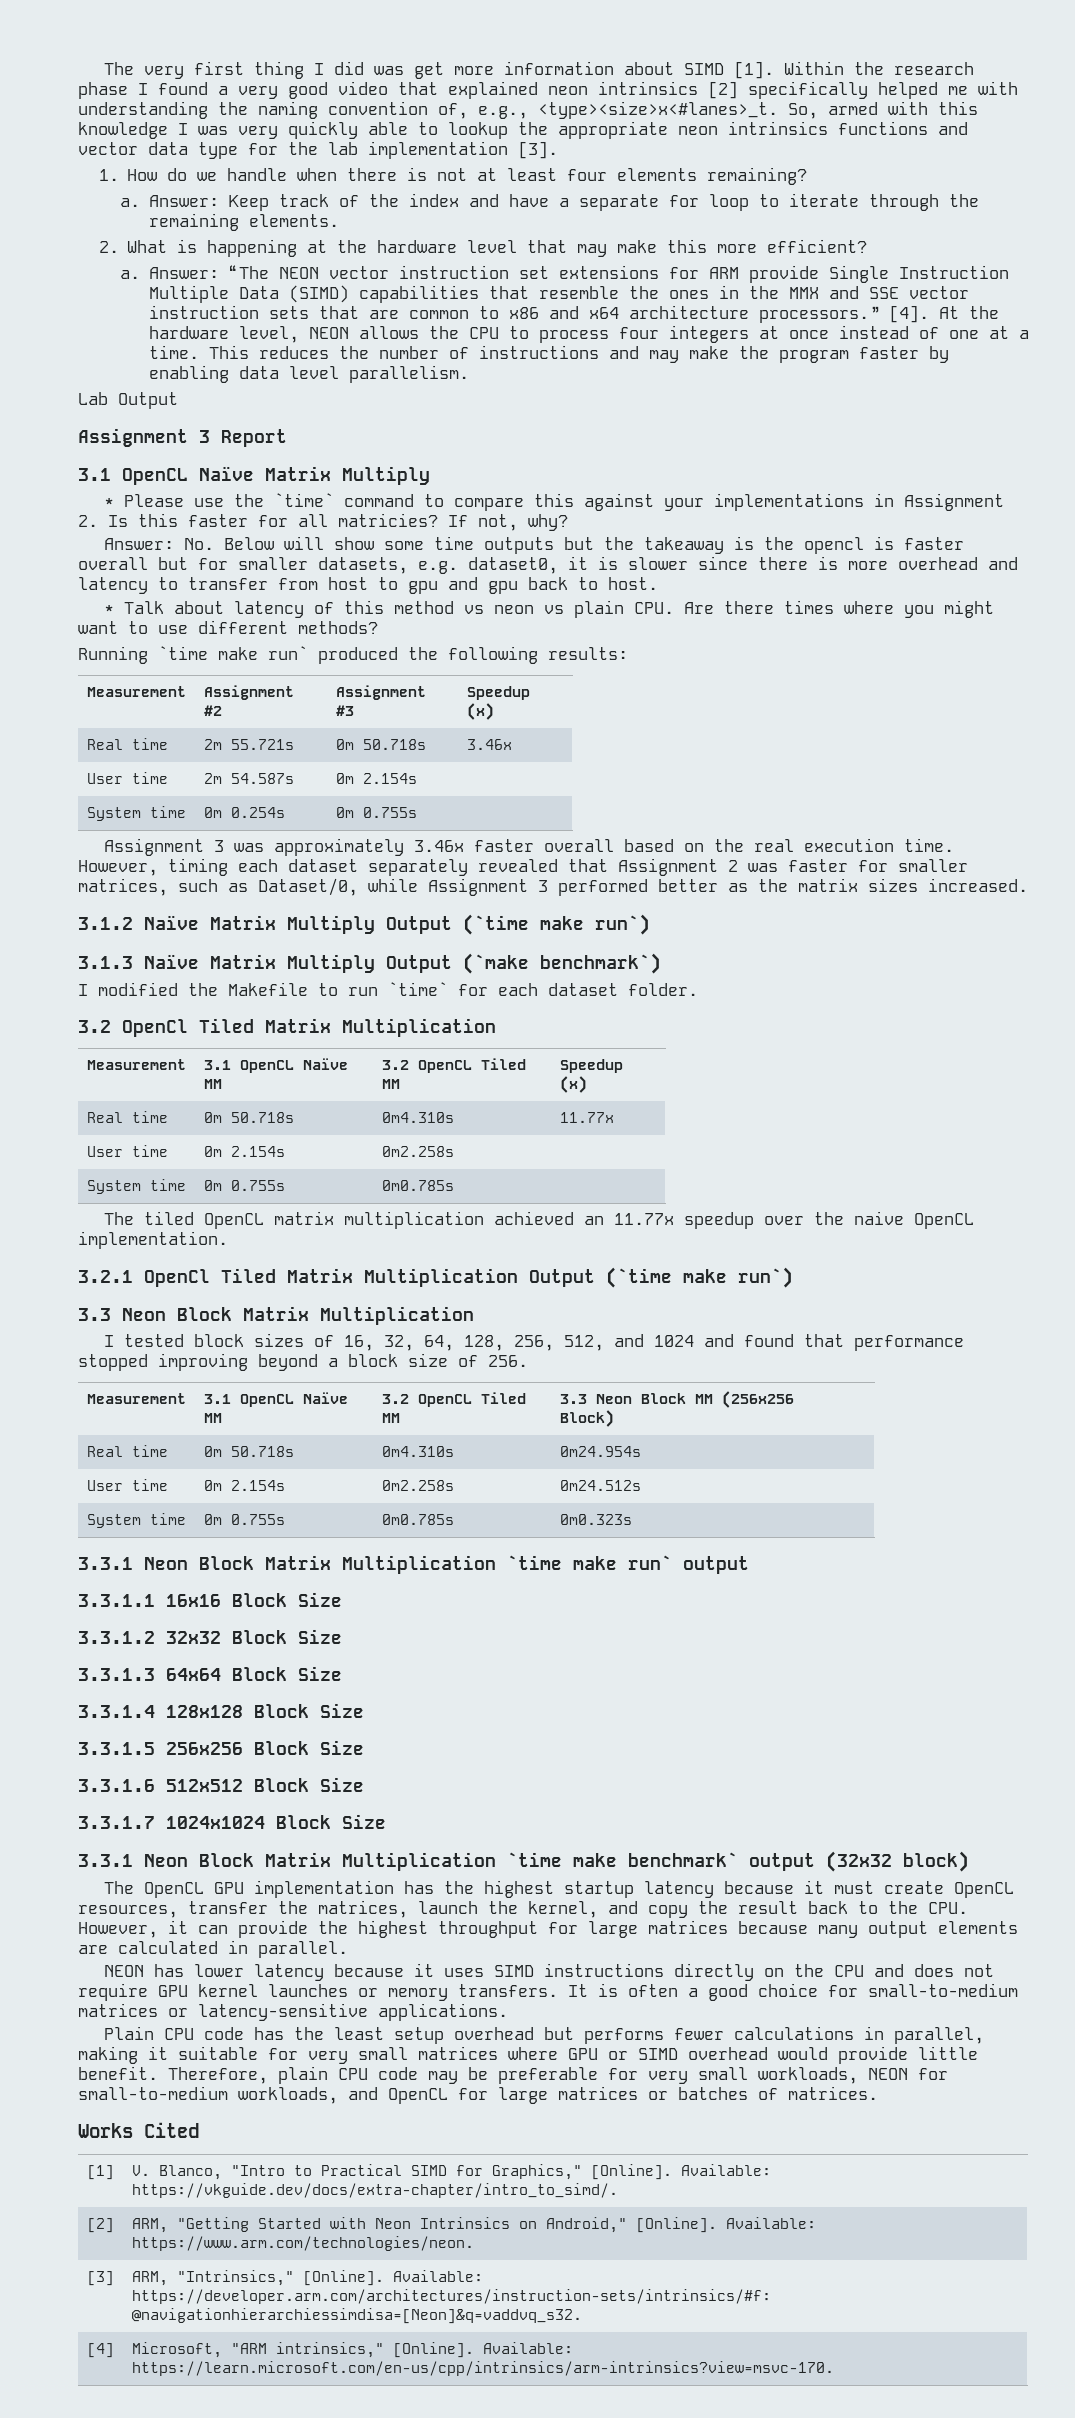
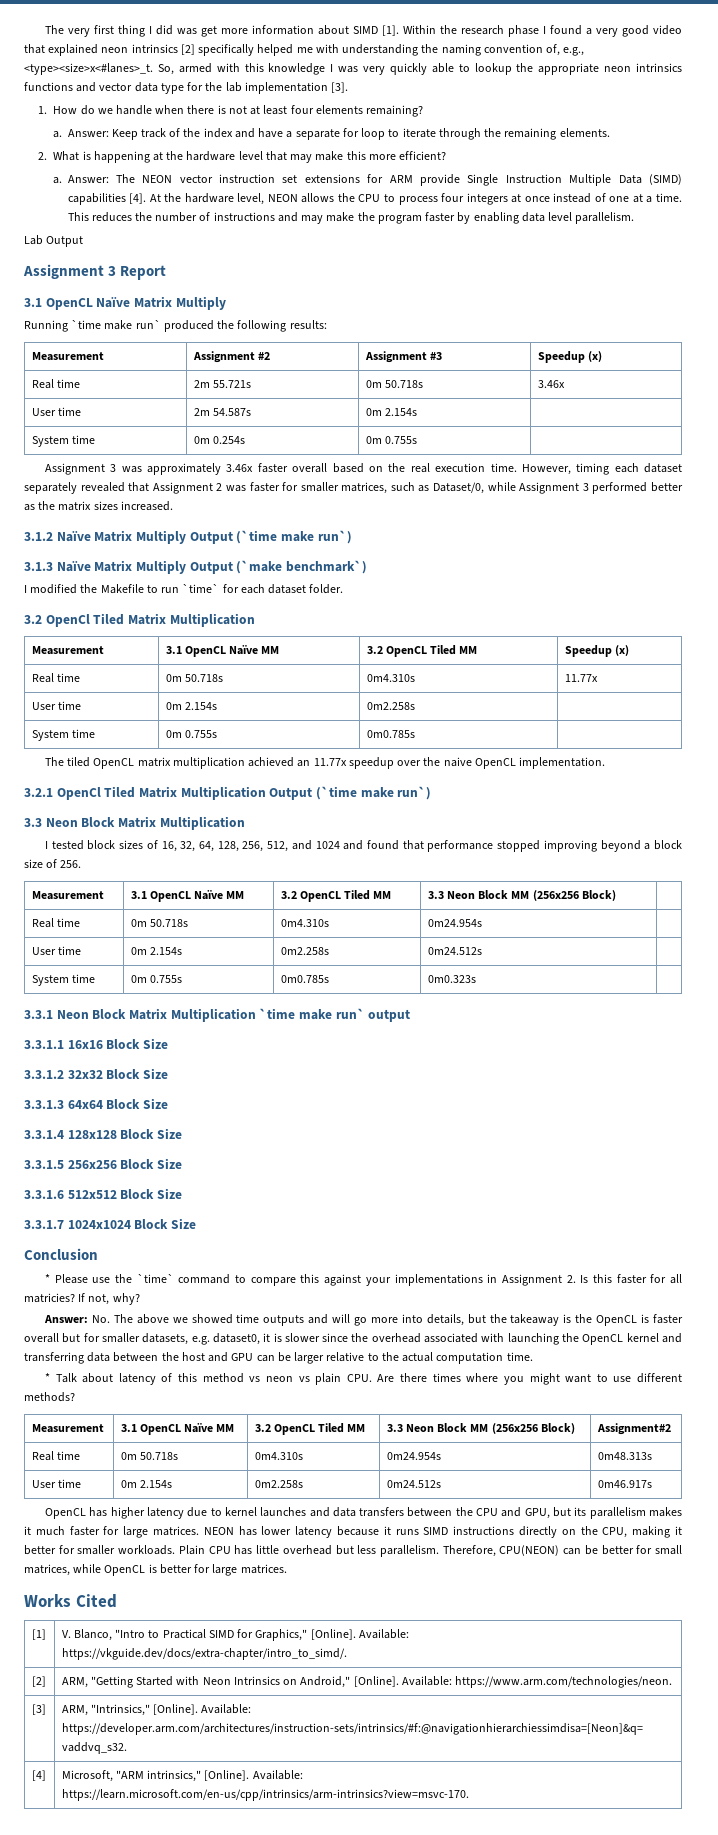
- Answer: “The NEON vector instruction set extensions for ARM provide Single Instruction Multiple Data (SIMD) capabilities that resemble the ones in the MMX and SSE vector instruction sets that are common to x86 and x64 architecture processors.” [4].
+ Answer: The NEON vector instruction set extensions for ARM provide Single Instruction Multiple Data (SIMD) capabilities [4].
- * Please use the `time` command to compare this against your implementations in Assignment 2. Is this faster for all matricies? If not, why?
- Answer: No. Below will show some time outputs but the takeaway is the opencl is faster overall but for smaller datasets, e.g. dataset0, it is slower since there is more overhead and latency to transfer from host to gpu and gpu back to host.
- * Talk about latency of this method vs neon vs plain CPU. Are there times where you might want to use different methods?
- 3.3.1 Neon Block Matrix Multiplication `time make benchmark` output (32x32 block)
- The OpenCL GPU implementation has the highest startup latency because it must create OpenCL resources, transfer the matrices, launch the kernel, and copy the result back to the CPU. However, it can provide the highest throughput for large matrices because many output elements are calculated in parallel.
- NEON has lower latency because it uses SIMD instructions directly on the CPU and does not require GPU kernel launches or memory transfers. It is often a good choice for small-to-medium matrices or latency-sensitive applications.
- Plain CPU code has the least setup overhead but performs fewer calculations in parallel, making it suitable for very small matrices where GPU or SIMD overhead would provide little benefit. Therefore, plain CPU code may be preferable for very small workloads, NEON for small-to-medium workloads, and OpenCL for large matrices or batches of matrices.
+ Conclusion
+ * Please use the `time` command to compare this against your implementations in Assignment 2. Is this faster for all matricies? If not, why?
+ Answer: No. The above we showed time outputs and will go more into details, but the takeaway is the OpenCL is faster overall but for smaller datasets, e.g. dataset0, it is slower since the overhead associated with launching the OpenCL kernel and transferring data between the host and GPU can be larger relative to the actual computation time.
+ * Talk about latency of this method vs neon vs plain CPU. Are there times where you might want to use different methods?
+ Measurement | 3.1 OpenCL Naïve MM | 3.2 OpenCL Tiled MM | 3.3 Neon Block MM (256x256 Block) | Assignment#2
+ Real time | 0m 50.718s | 0m4.310s | 0m24.954s | 0m48.313s
+ User time | 0m 2.154s | 0m2.258s | 0m24.512s | 0m46.917s
+ OpenCL has higher latency due to kernel launches and data transfers between the CPU and GPU, but its parallelism makes it much faster for large matrices. NEON has lower latency because it runs SIMD instructions directly on the CPU, making it better for smaller workloads. Plain CPU has little overhead but less parallelism. Therefore, CPU(NEON) can be better for small matrices, while OpenCL is better for large matrices.

